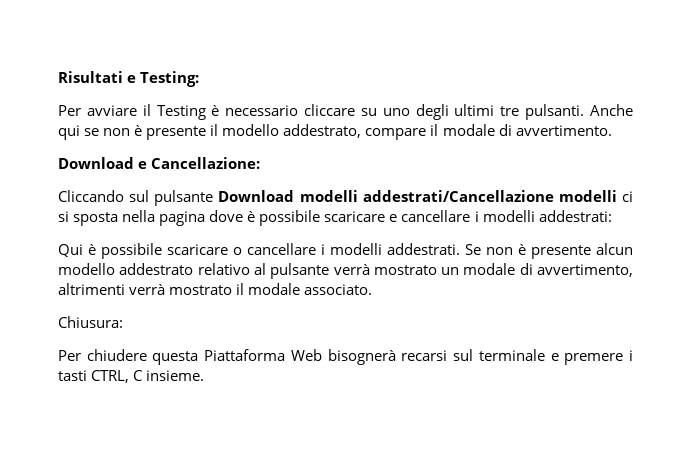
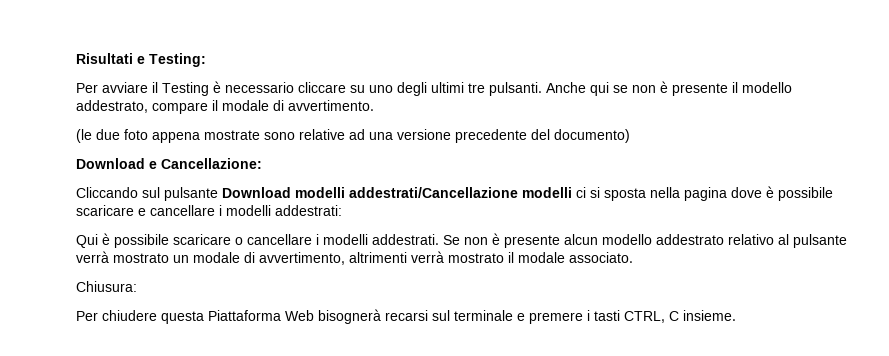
+ (le due foto appena mostrate sono relative ad una versione precedente del documento)

